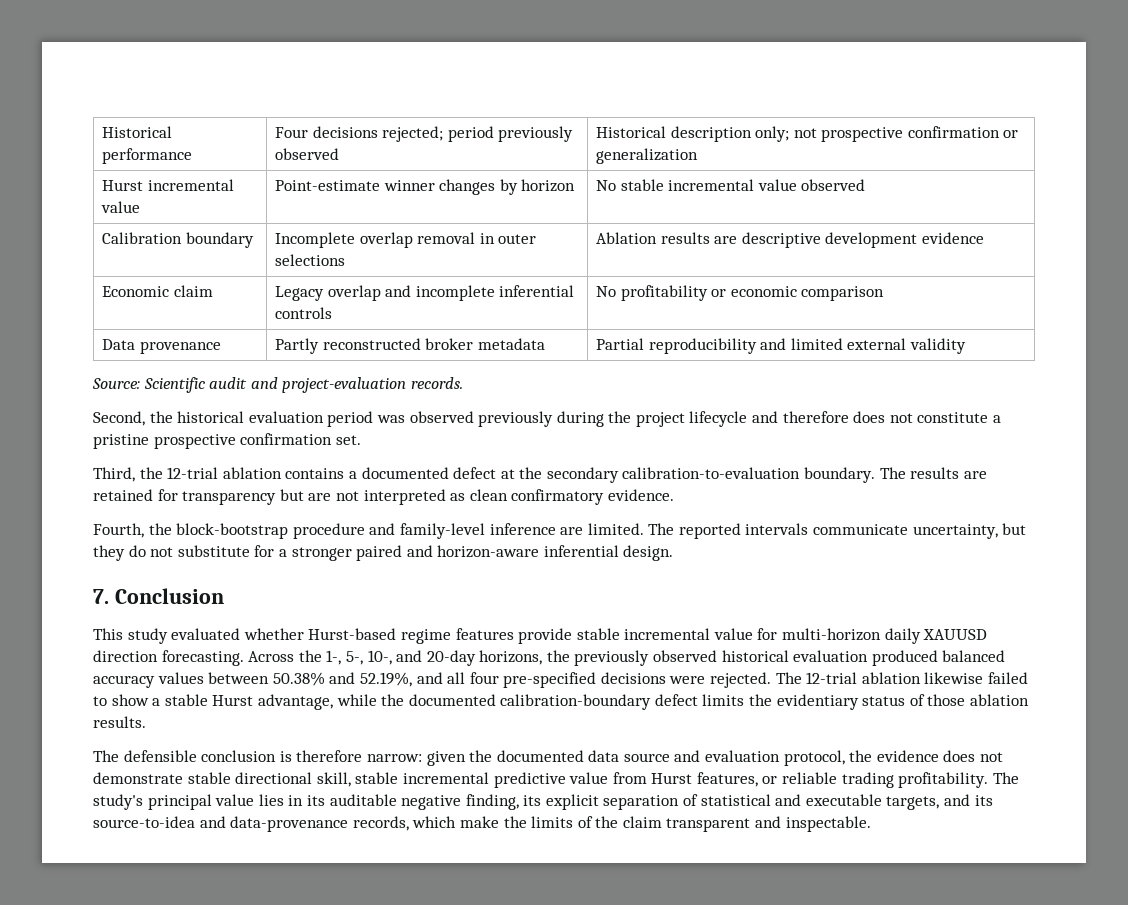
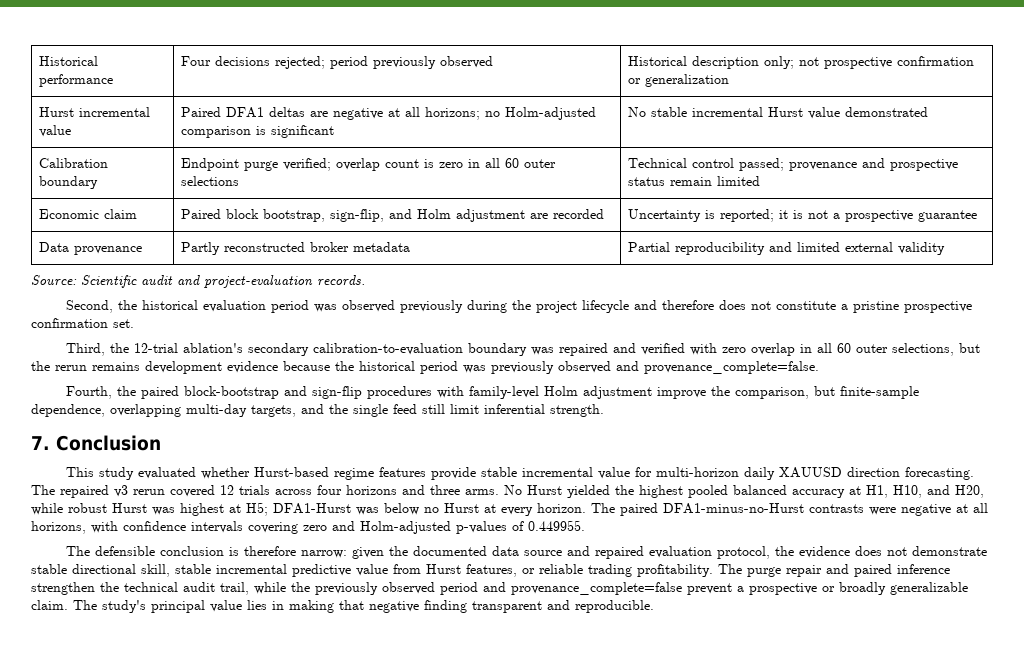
- Hurst incremental value | Point-estimate winner changes by horizon | No stable incremental value observed
+ Hurst incremental value | Paired DFA1 deltas are negative at all horizons; no Holm-adjusted comparison is significant | No stable incremental Hurst value demonstrated
- Calibration boundary | Incomplete overlap removal in outer selections | Ablation results are descriptive development evidence
- Economic claim | Legacy overlap and incomplete inferential controls | No profitability or economic comparison
+ Calibration boundary | Endpoint purge verified; overlap count is zero in all 60 outer selections | Technical control passed; provenance and prospective status remain limited
+ Economic claim | Paired block bootstrap, sign-flip, and Holm adjustment are recorded | Uncertainty is reported; it is not a prospective guarantee
- Third, the 12-trial ablation contains a documented defect at the secondary calibration-to-evaluation boundary. The results are retained for transparency but are not interpreted as clean confirmatory evidence.
- Fourth, the block-bootstrap procedure and family-level inference are limited. The reported intervals communicate uncertainty, but they do not substitute for a stronger paired and horizon-aware inferential design.
+ Third, the 12-trial ablation's secondary calibration-to-evaluation boundary was repaired and verified with zero overlap in all 60 outer selections, but the rerun remains development evidence because the historical period was previously observed and provenance_complete=false.
+ Fourth, the paired block-bootstrap and sign-flip procedures with family-level Holm adjustment improve the comparison, but finite-sample dependence, overlapping multi-day targets, and the single feed still limit inferential strength.
- Across the 1-, 5-, 10-, and 20-day horizons, the previously observed historical evaluation produced balanced accuracy values between 50.38% and 52.19%, and all four pre-specified decisions were rejected. The 12-trial ablation likewise failed to show a stable Hurst advantage, while the documented calibration-boundary defect limits the evidentiary status of those ablation results.
+ The repaired v3 rerun covered 12 trials across four horizons and three arms. No Hurst yielded the highest pooled balanced accuracy at H1, H10, and H20, while robust Hurst was highest at H5; DFA1-Hurst was below no Hurst at every horizon. The paired DFA1-minus-no-Hurst contrasts were negative at all horizons, with confidence intervals covering zero and Holm-adjusted p-values of 0.449955.
- The defensible conclusion is therefore narrow: given the documented data source and evaluation protocol, the evidence does not demonstrate stable directional skill, stable incremental predictive value from Hurst features, or reliable trading profitability.
+ The defensible conclusion is therefore narrow: given the documented data source and repaired evaluation protocol, the evidence does not demonstrate stable directional skill, stable incremental predictive value from Hurst features, or reliable trading profitability.
- The study's principal value lies in its auditable negative finding, its explicit separation of statistical and executable targets, and its source-to-idea and data-provenance records, which make the limits of the claim transparent and inspectable.
+ The purge repair and paired inference strengthen the technical audit trail, while the previously observed period and provenance_complete=false prevent a prospective or broadly generalizable claim. The study's principal value lies in making that negative finding transparent and reproducible.

